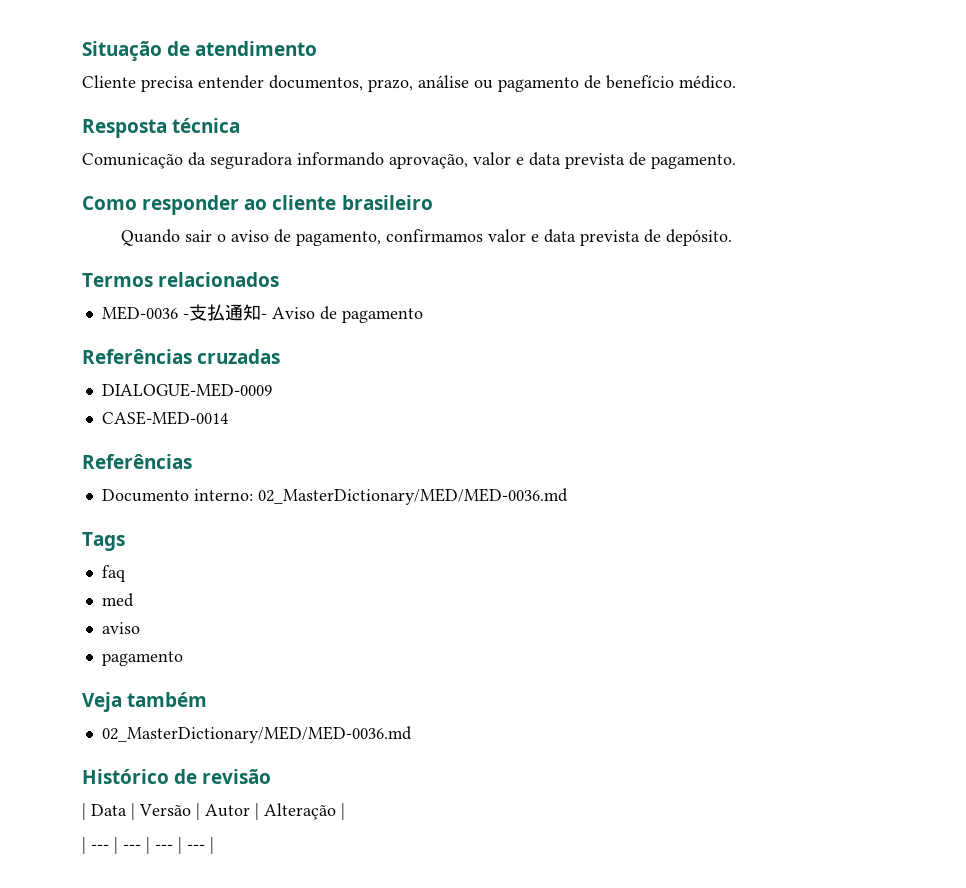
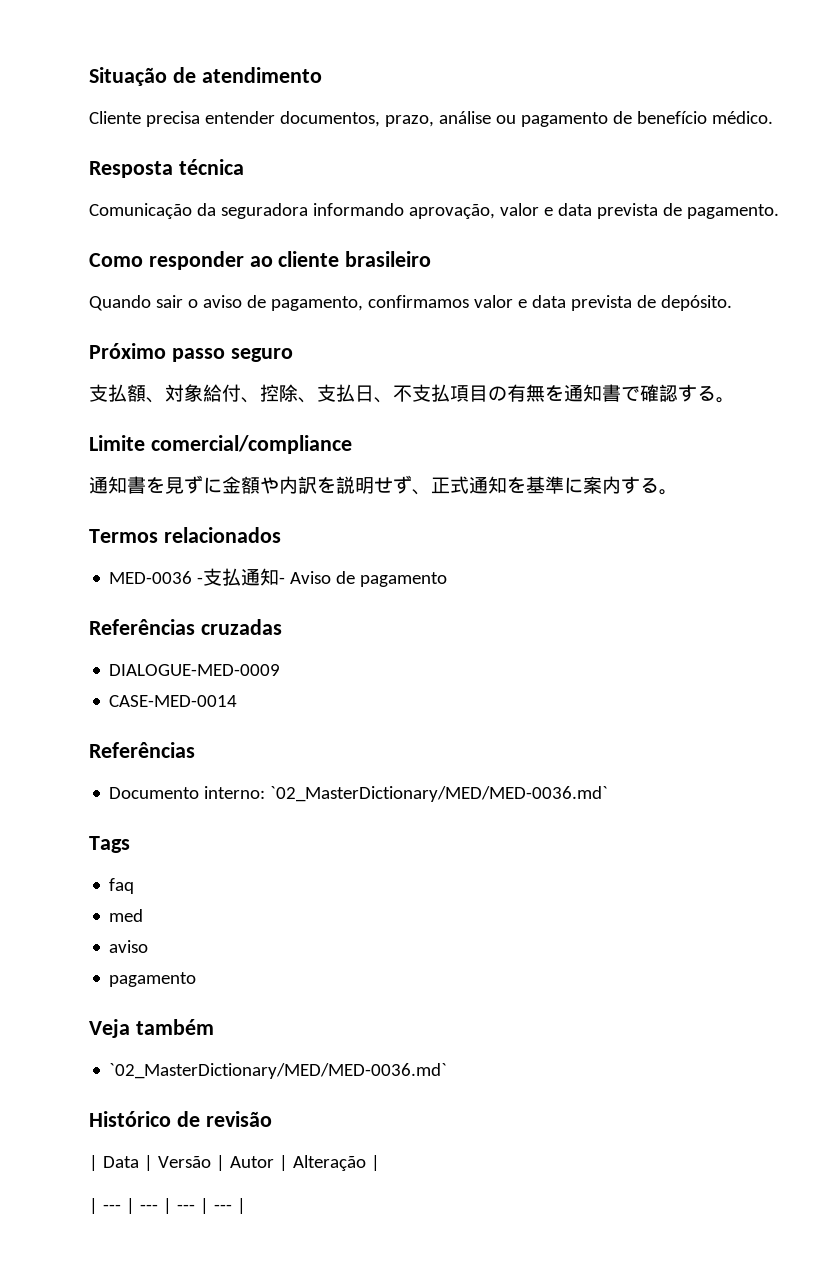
+ Próximo passo seguro
+ 支払額、対象給付、控除、支払日、不支払項目の有無を通知書で確認する。
+ Limite comercial/compliance
+ 通知書を見ずに金額や内訳を説明せず、正式通知を基準に案内する。
- Documento interno: 02_MasterDictionary/MED/MED-0036.md
+ Documento interno: `02_MasterDictionary/MED/MED-0036.md`
  Veja também
- 02_MasterDictionary/MED/MED-0036.md
+ `02_MasterDictionary/MED/MED-0036.md`

